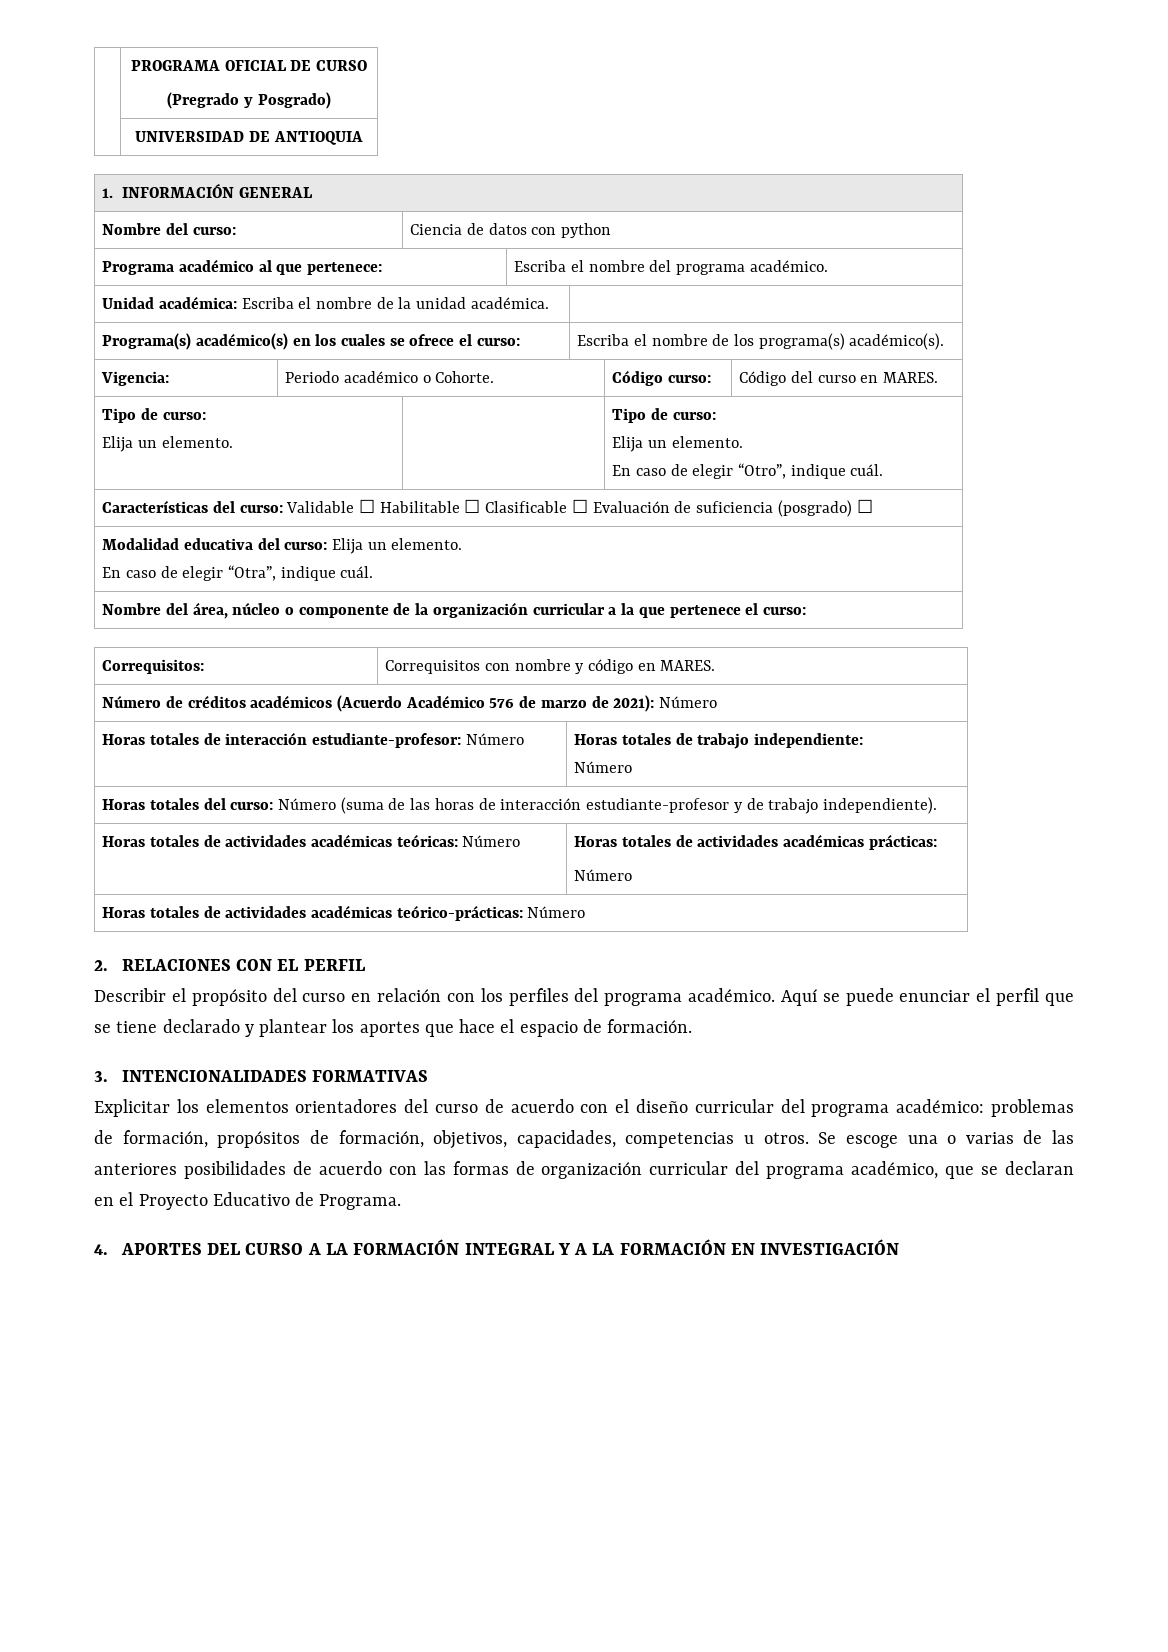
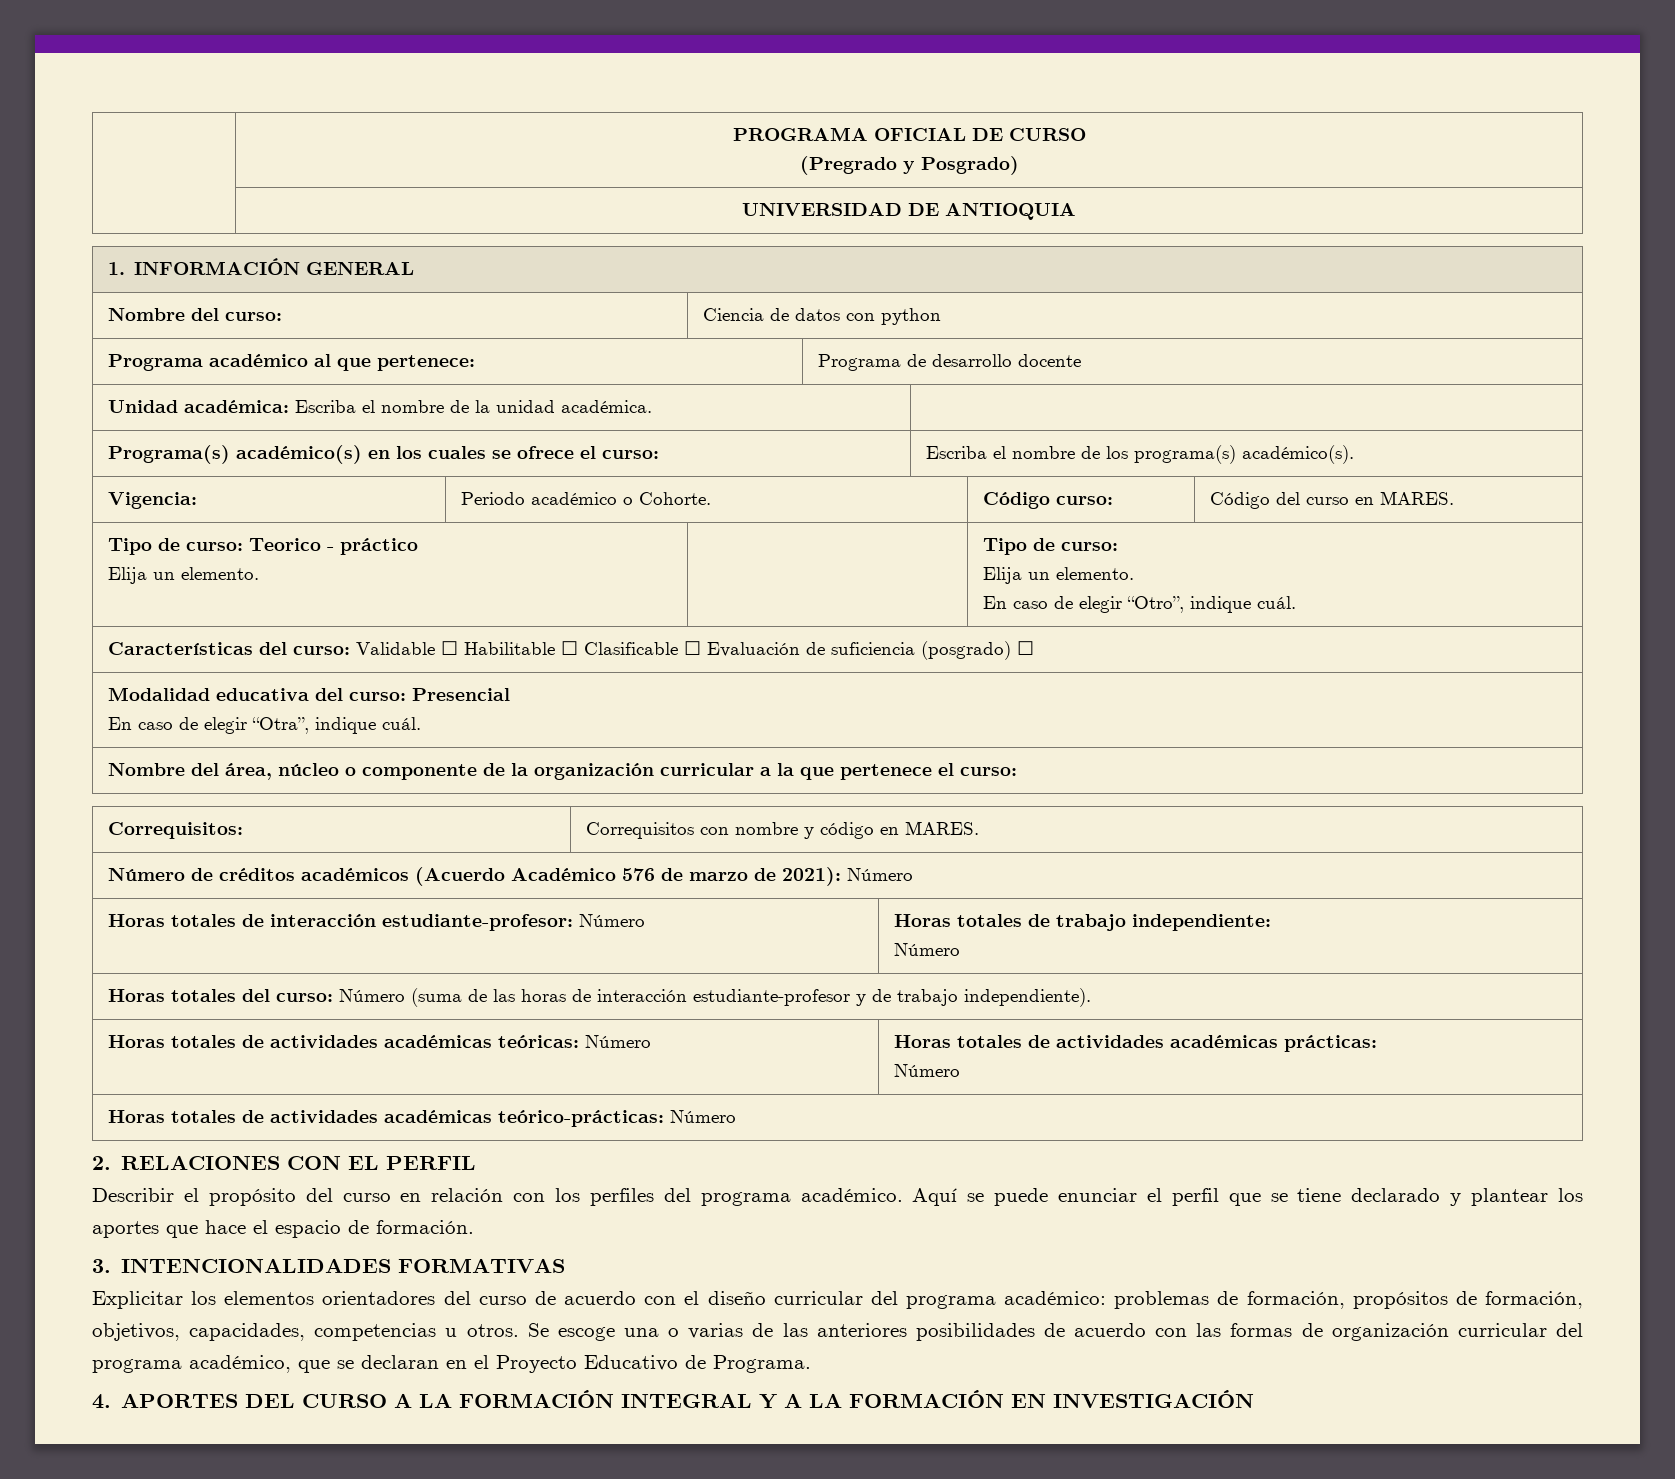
- Programa académico al que pertenece: | Escriba el nombre del programa académico.
+ Programa académico al que pertenece: | Programa de desarrollo docente
  Vigencia: | Periodo académico o Cohorte. | Código curso: | Código del curso en MARES.
- Tipo de curso:
+ Tipo de curso: Teorico - práctico
- Modalidad educativa del curso: Elija un elemento.
+ Modalidad educativa del curso: Presencial

